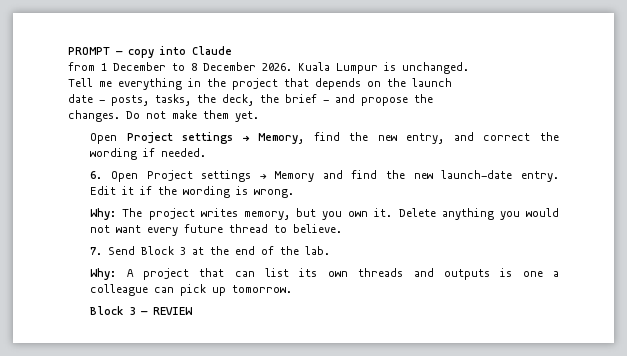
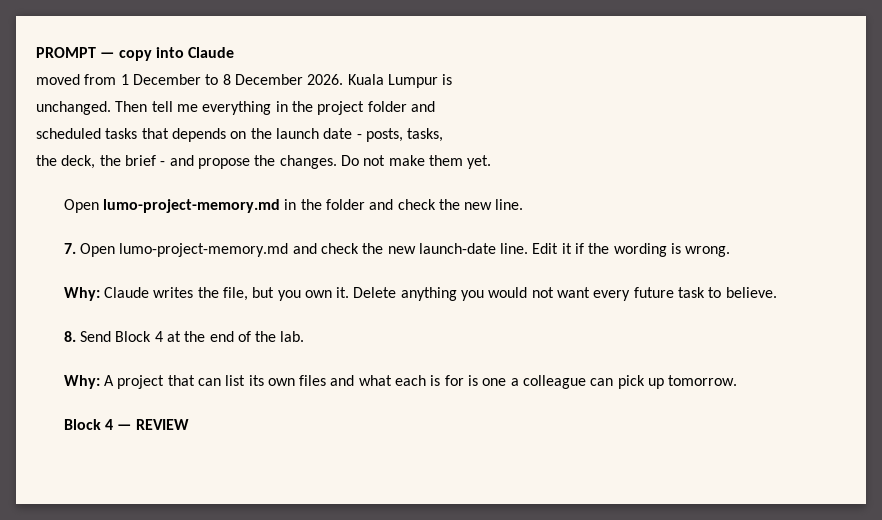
- from 1 December to 8 December 2026.
+ moved from 1 December to 8 December 2026.
- Kuala Lumpur is unchanged.
- Tell me everything in the project that depends on the launch
- date - posts, tasks, the deck, the brief - and propose the
- changes.
+ Kuala Lumpur is
+ unchanged. Then tell me everything in the project folder and
+ scheduled tasks that depends on the launch date - posts, tasks,
+ the deck, the brief - and propose the changes.
- Open Project settings → Memory, find the new entry, and correct the wording if needed.
- 6. Open Project settings → Memory and find the new launch-date entry.
+ Open lumo-project-memory.md in the folder and check the new line.
+ 7. Open lumo-project-memory.md and check the new launch-date line.
- Why: The project writes memory, but you own it.
+ Why: Claude writes the file, but you own it.
- Delete anything you would not want every future thread to believe.
+ Delete anything you would not want every future task to believe.
- 7. Send Block 3 at the end of the lab.
+ 8. Send Block 4 at the end of the lab.
- Why: A project that can list its own threads and outputs is one a colleague can pick up tomorrow.
+ Why: A project that can list its own files and what each is for is one a colleague can pick up tomorrow.
- Block 3 — REVIEW
+ Block 4 — REVIEW

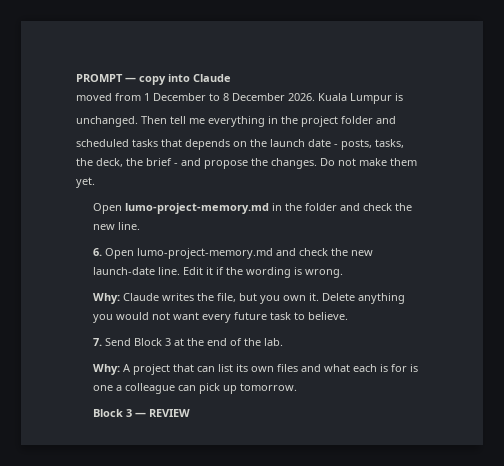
- 7. Open lumo-project-memory.md and check the new launch-date line.
+ 6. Open lumo-project-memory.md and check the new launch-date line.
- 8. Send Block 4 at the end of the lab.
+ 7. Send Block 3 at the end of the lab.
- Block 4 — REVIEW
+ Block 3 — REVIEW

